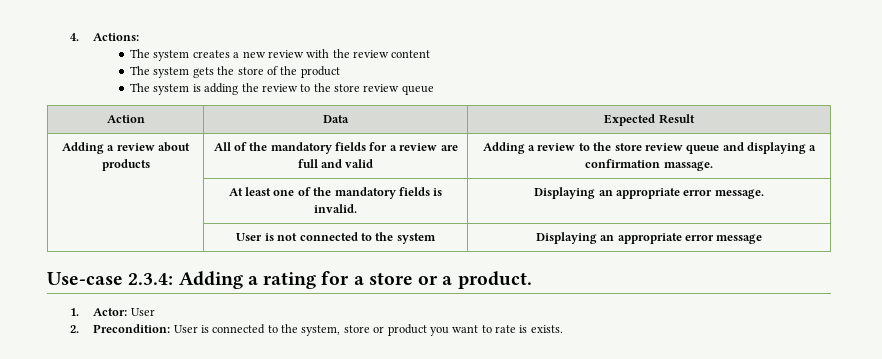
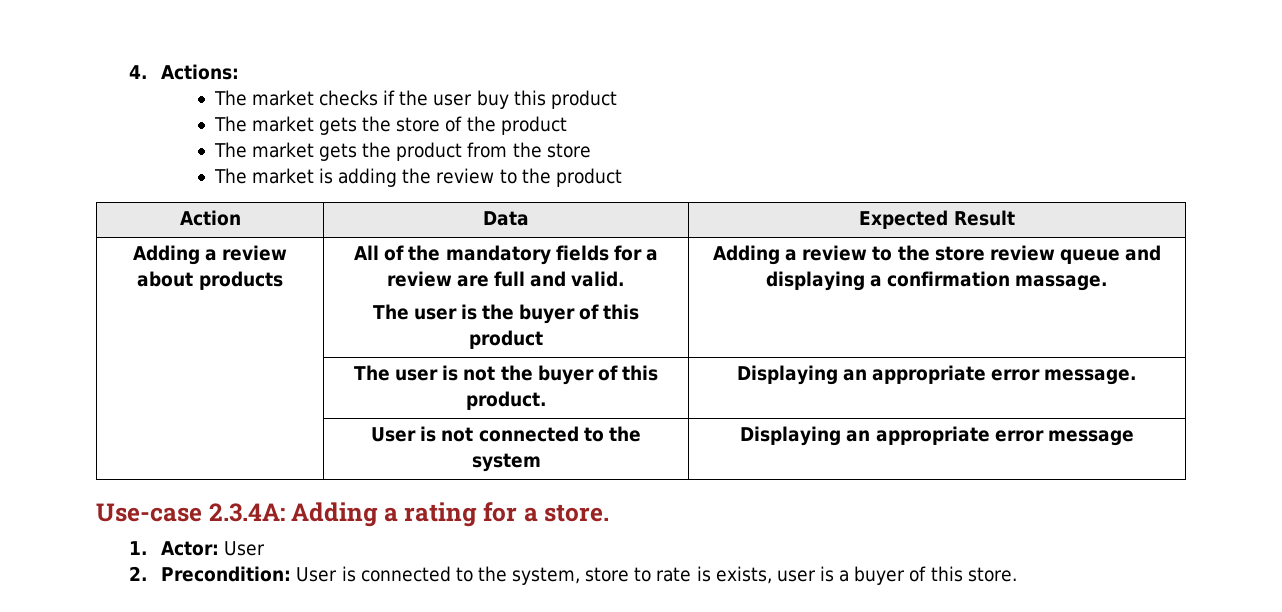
- The system creates a new review with the review content
- The system gets the store of the product
+ The market checks if the user buy this product
+ The market gets the store of the product
- The system is adding the review to the store review queue
+ The market gets the product from the store
+ The market is adding the review to the product
- Adding a review about products | All of the mandatory fields for a review are full and valid | Adding a review to the store review queue and displaying a confirmation massage.
+ Adding a review about products | All of the mandatory fields for a review are full and valid.
+ The user is the buyer of this product | Adding a review to the store review queue and displaying a confirmation massage.
- | At least one of the mandatory fields is invalid. | Displaying an appropriate error message.
+ | The user is not the buyer of this product. | Displaying an appropriate error message.
- Use-case 2.3.4: Adding a rating for a store or a product.
+ Use-case 2.3.4A: Adding a rating for a store.
- 2. Precondition: User is connected to the system, store or product you want to rate is exists.
+ 2. Precondition: User is connected to the system, store to rate is exists, user is a buyer of this store.

